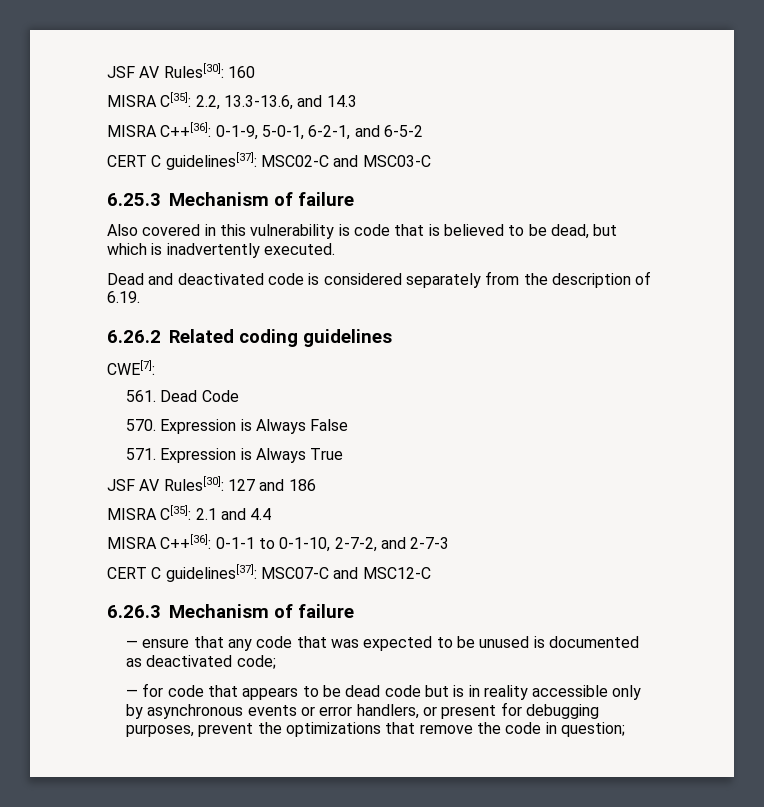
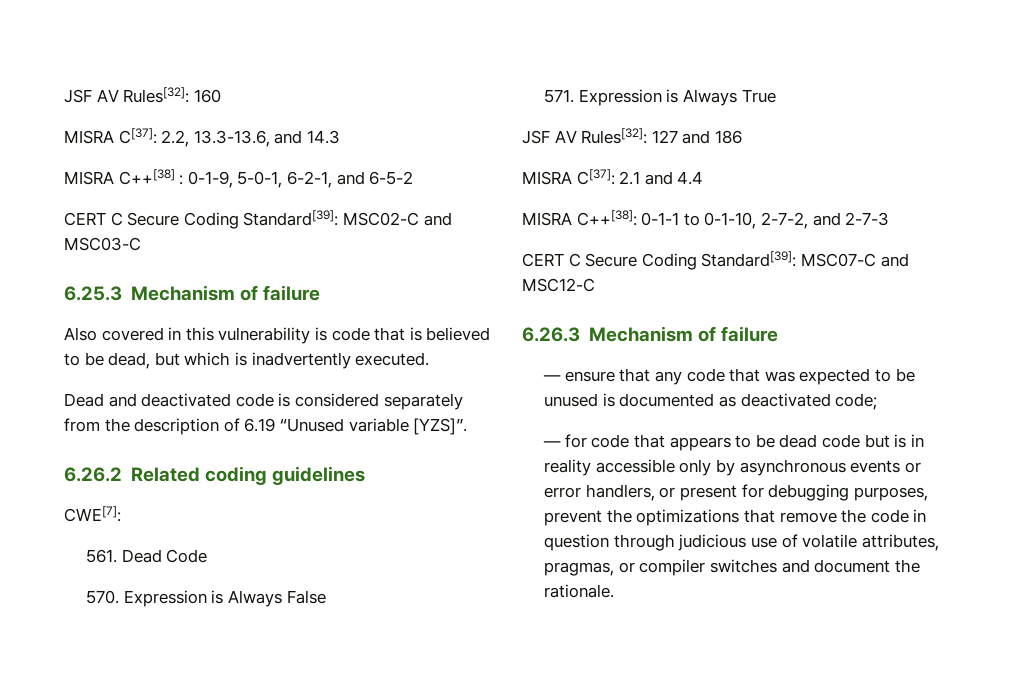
- JSF AV Rules[30]: 160
+ JSF AV Rules[32]: 160
- MISRA C[35]: 2.2, 13.3-13.6, and 14.3
+ MISRA C[37]: 2.2, 13.3-13.6, and 14.3
- MISRA C++[36]: 0-1-9, 5-0-1, 6-2-1, and 6-5-2
+ MISRA C++[38] : 0-1-9, 5-0-1, 6-2-1, and 6-5-2
- CERT C guidelines[37]: MSC02-C and MSC03-C
+ CERT C Secure Coding Standard[39]: MSC02-C and MSC03-C
- Dead and deactivated code is considered separately from the description of 6.19.
+ Dead and deactivated code is considered separately from the description of 6.19 “Unused variable [YZS]”.
- JSF AV Rules[30]: 127 and 186
+ JSF AV Rules[32]: 127 and 186
- MISRA C[35]: 2.1 and 4.4
+ MISRA C[37]: 2.1 and 4.4
- MISRA C++[36]: 0-1-1 to 0-1-10, 2-7-2, and 2-7-3
+ MISRA C++[38]: 0-1-1 to 0-1-10, 2-7-2, and 2-7-3
- CERT C guidelines[37]: MSC07-C and MSC12-C
+ CERT C Secure Coding Standard[39]: MSC07-C and MSC12-C
- — for code that appears to be dead code but is in reality accessible only by asynchronous events or error handlers, or present for debugging purposes, prevent the optimizations that remove the code in question;
+ — for code that appears to be dead code but is in reality accessible only by asynchronous events or error handlers, or present for debugging purposes, prevent the optimizations that remove the code in question through judicious use of volatile attributes, pragmas, or compiler switches and document the rationale.

